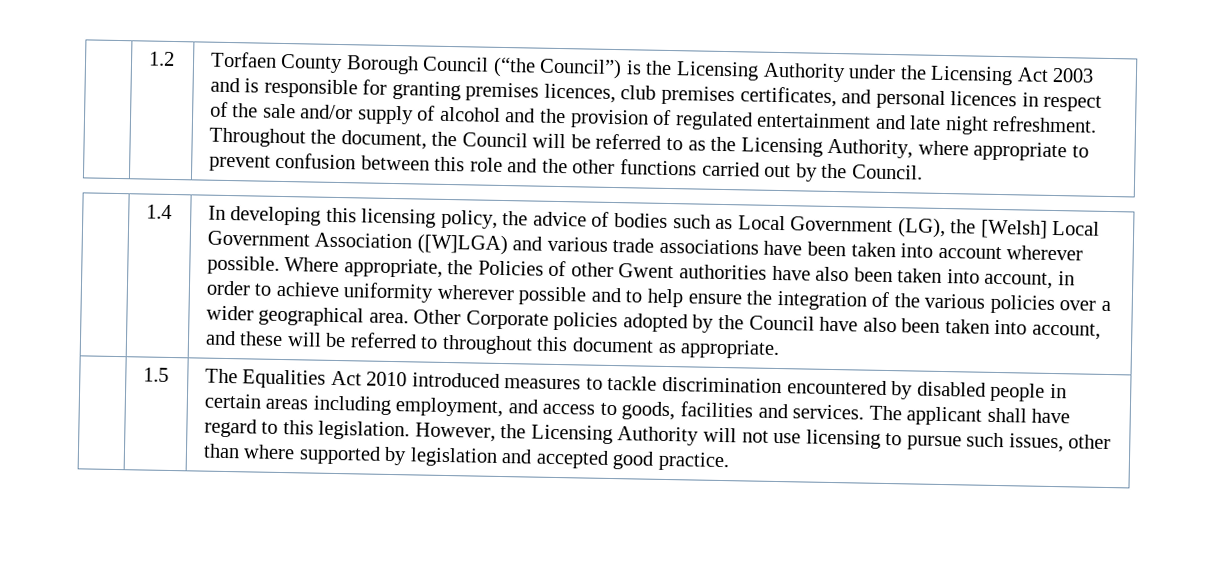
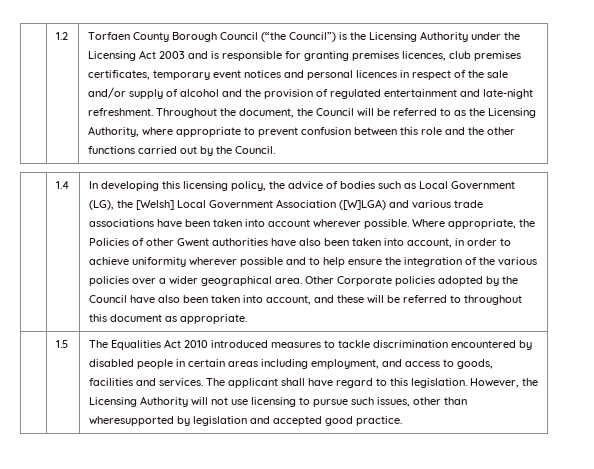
- Torfaen County Borough Council (“the Council”) is the Licensing Authority under the Licensing Act 2003 and is responsible for granting premises licences, club premises certificates, and personal licences in respect of the sale and/or supply of alcohol and the provision of regulated entertainment and late night refreshment.
+ Torfaen County Borough Council (“the Council”) is the Licensing Authority under the Licensing Act 2003 and is responsible for granting premises licences, club premises certificates, temporary event notices and personal licences in respect of the sale and/or supply of alcohol and the provision of regulated entertainment and late-night refreshment.
- However, the Licensing Authority will not use licensing to pursue such issues, other than where supported by legislation and accepted good practice.
+ However, the Licensing Authority will not use licensing to pursue such issues, other than wheresupported by legislation and accepted good practice.

